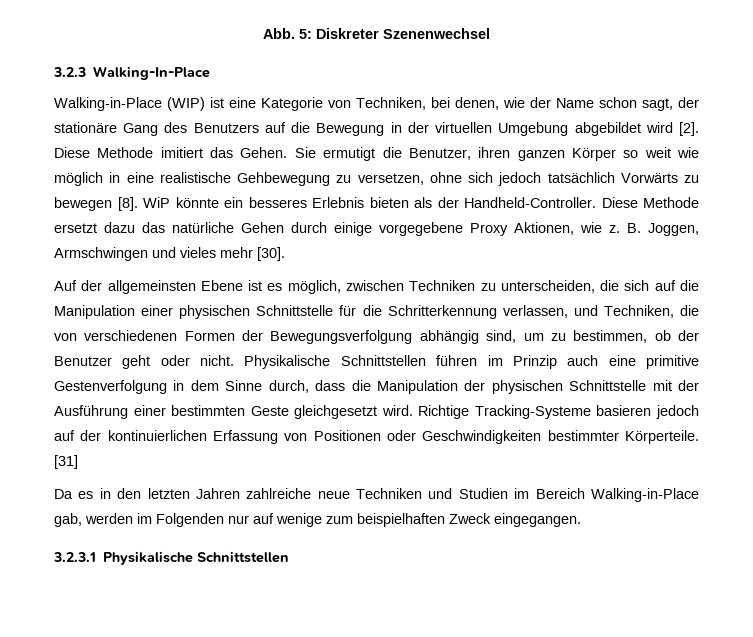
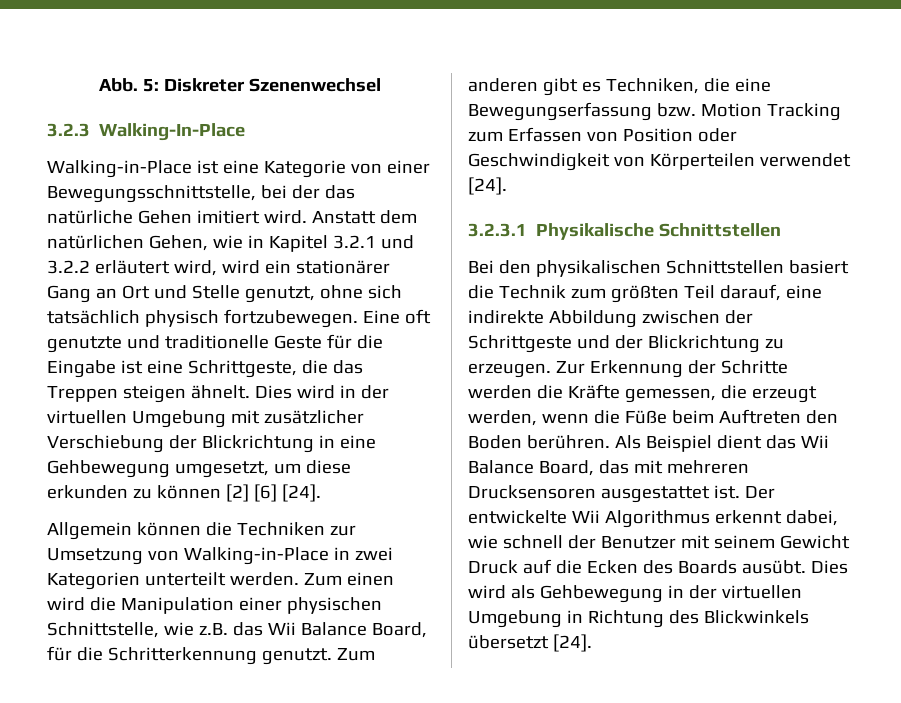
- Walking-in-Place (WIP) ist eine Kategorie von Techniken, bei denen, wie der Name schon sagt, der stationäre Gang des Benutzers auf die Bewegung in der virtuellen Umgebung abgebildet wird [2]. Diese Methode imitiert das Gehen. Sie ermutigt die Benutzer, ihren ganzen Körper so weit wie möglich in eine realistische Gehbewegung zu versetzen, ohne sich jedoch tatsächlich Vorwärts zu bewegen [8]. WiP könnte ein besseres Erlebnis bieten als der Handheld-Controller. Diese Methode ersetzt dazu das natürliche Gehen durch einige vorgegebene Proxy Aktionen, wie z. B. Joggen, Armschwingen und vieles mehr [30].
- Auf der allgemeinsten Ebene ist es möglich, zwischen Techniken zu unterscheiden, die sich auf die Manipulation einer physischen Schnittstelle für die Schritterkennung verlassen, und Techniken, die von verschiedenen Formen der Bewegungsverfolgung abhängig sind, um zu bestimmen, ob der Benutzer geht oder nicht. Physikalische Schnittstellen führen im Prinzip auch eine primitive Gestenverfolgung in dem Sinne durch, dass die Manipulation der physischen Schnittstelle mit der Ausführung einer bestimmten Geste gleichgesetzt wird. Richtige Tracking-Systeme basieren jedoch auf der kontinuierlichen Erfassung von Positionen oder Geschwindigkeiten bestimmter Körperteile. [31]
- Da es in den letzten Jahren zahlreiche neue Techniken und Studien im Bereich Walking-in-Place gab, werden im Folgenden nur auf wenige zum beispielhaften Zweck eingegangen.
+ Walking-in-Place ist eine Kategorie von einer Bewegungsschnittstelle, bei der das natürliche Gehen imitiert wird. Anstatt dem natürlichen Gehen, wie in Kapitel 3.2.1 und 3.2.2 erläutert wird, wird ein stationärer Gang an Ort und Stelle genutzt, ohne sich tatsächlich physisch fortzubewegen. Eine oft genutzte und traditionelle Geste für die Eingabe ist eine Schrittgeste, die das Treppen steigen ähnelt. Dies wird in der virtuellen Umgebung mit zusätzlicher Verschiebung der Blickrichtung in eine Gehbewegung umgesetzt, um diese erkunden zu können [2] [6] [24].
+ Allgemein können die Techniken zur Umsetzung von Walking-in-Place in zwei Kategorien unterteilt werden. Zum einen wird die Manipulation einer physischen Schnittstelle, wie z.B. das Wii Balance Board, für die Schritterkennung genutzt. Zum anderen gibt es Techniken, die eine Bewegungserfassung bzw. Motion Tracking zum Erfassen von Position oder Geschwindigkeit von Körperteilen verwendet [24].
  3.2.3.1 Physikalische Schnittstellen
+ Bei den physikalischen Schnittstellen basiert die Technik zum größten Teil darauf, eine indirekte Abbildung zwischen der Schrittgeste und der Blickrichtung zu erzeugen. Zur Erkennung der Schritte werden die Kräfte gemessen, die erzeugt werden, wenn die Füße beim Auftreten den Boden berühren. Als Beispiel dient das Wii Balance Board, das mit mehreren Drucksensoren ausgestattet ist. Der entwickelte Wii Algorithmus erkennt dabei, wie schnell der Benutzer mit seinem Gewicht Druck auf die Ecken des Boards ausübt. Dies wird als Gehbewegung in der virtuellen Umgebung in Richtung des Blickwinkels übersetzt [24].

